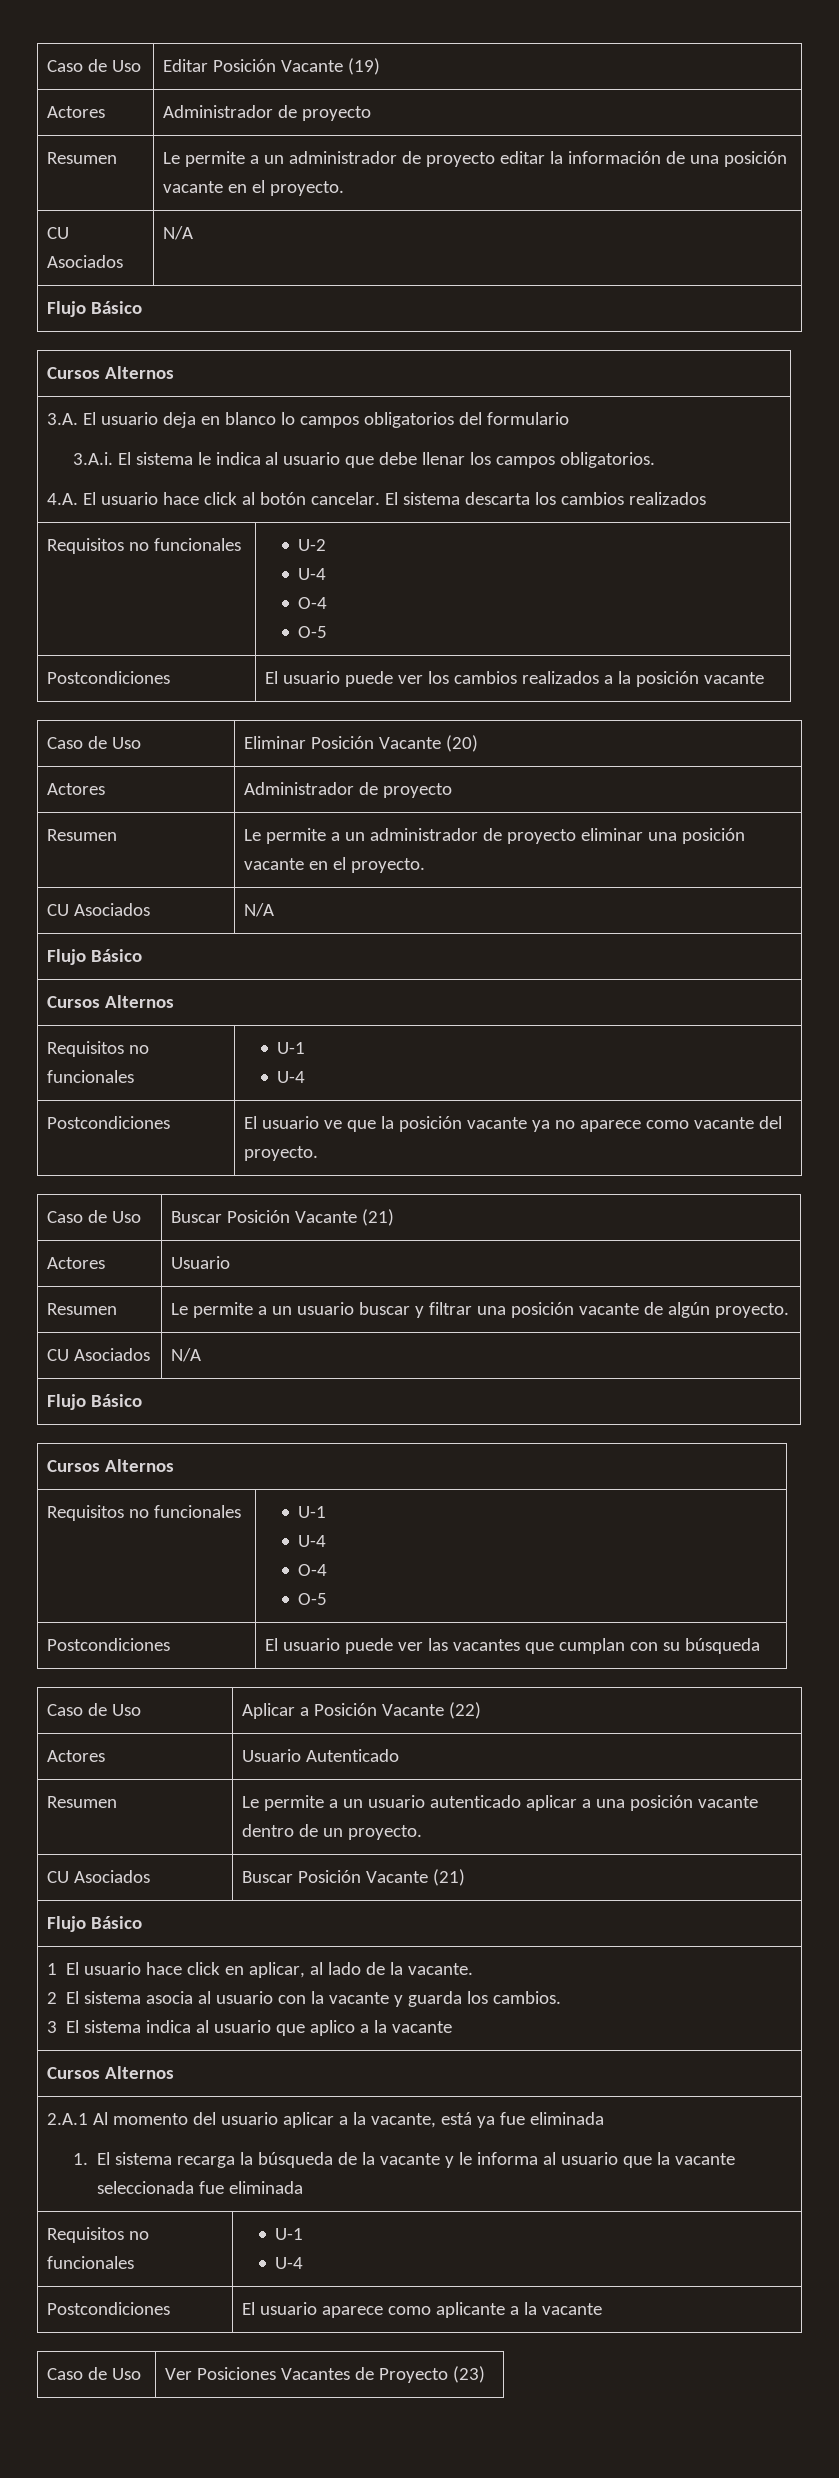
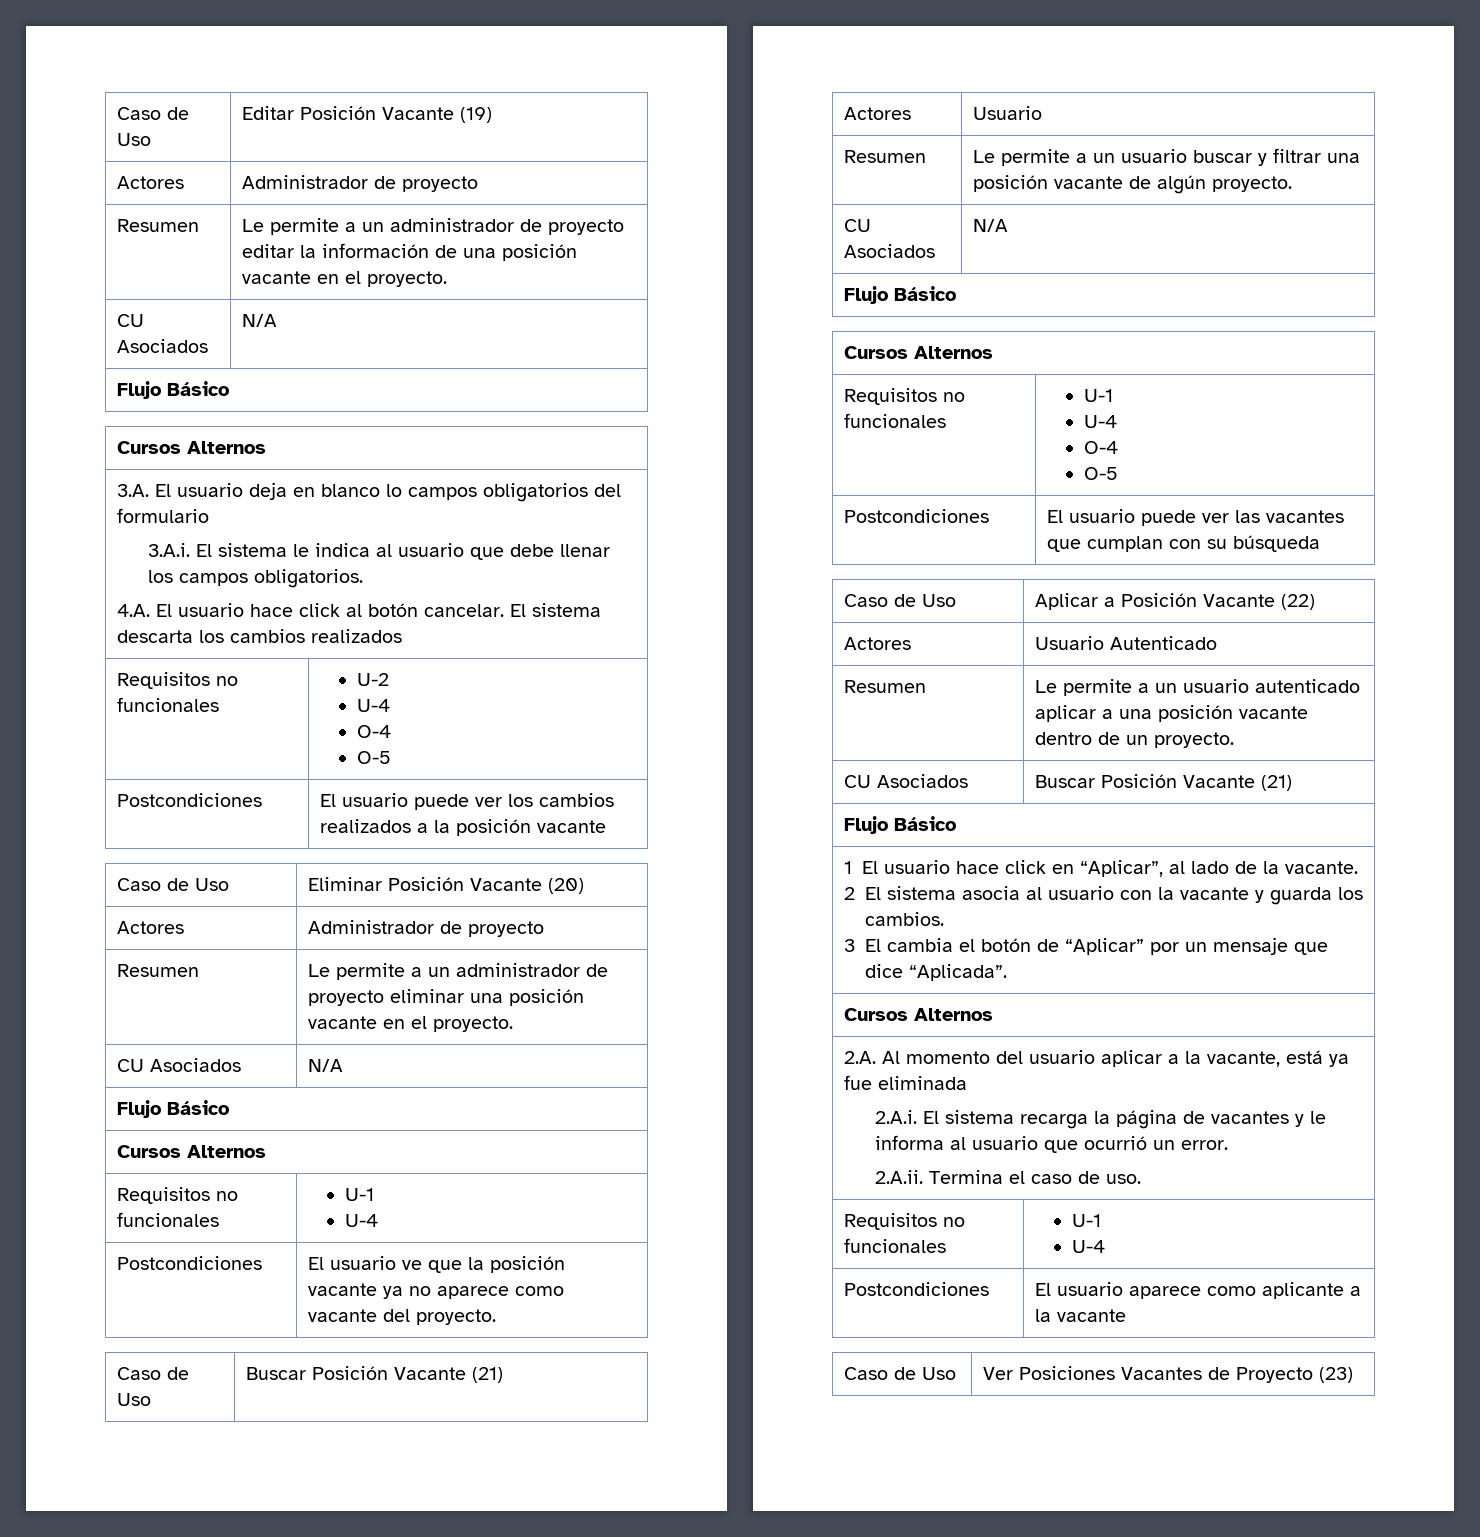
- 1 El usuario hace click en aplicar, al lado de la vacante.
+ 1 El usuario hace click en “Aplicar”, al lado de la vacante.
  2 El sistema asocia al usuario con la vacante y guarda los cambios.
- 3 El sistema indica al usuario que aplico a la vacante
+ 3 El cambia el botón de “Aplicar” por un mensaje que dice “Aplicada”.
  Cursos Alternos
- 2.A.1 Al momento del usuario aplicar a la vacante, está ya fue eliminada
- 1. El sistema recarga la búsqueda de la vacante y le informa al usuario que la vacante seleccionada fue eliminada
+ 2.A. Al momento del usuario aplicar a la vacante, está ya fue eliminada
+ 2.A.i. El sistema recarga la página de vacantes y le informa al usuario que ocurrió un error.
+ 2.A.ii. Termina el caso de uso.

